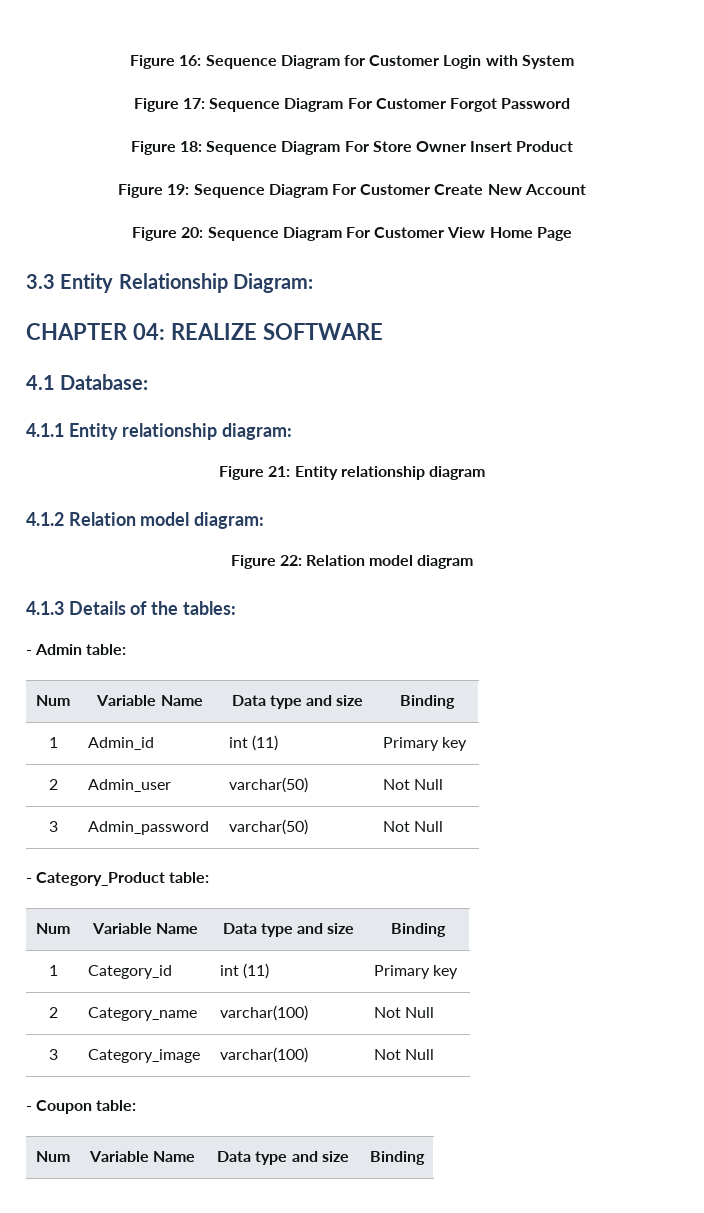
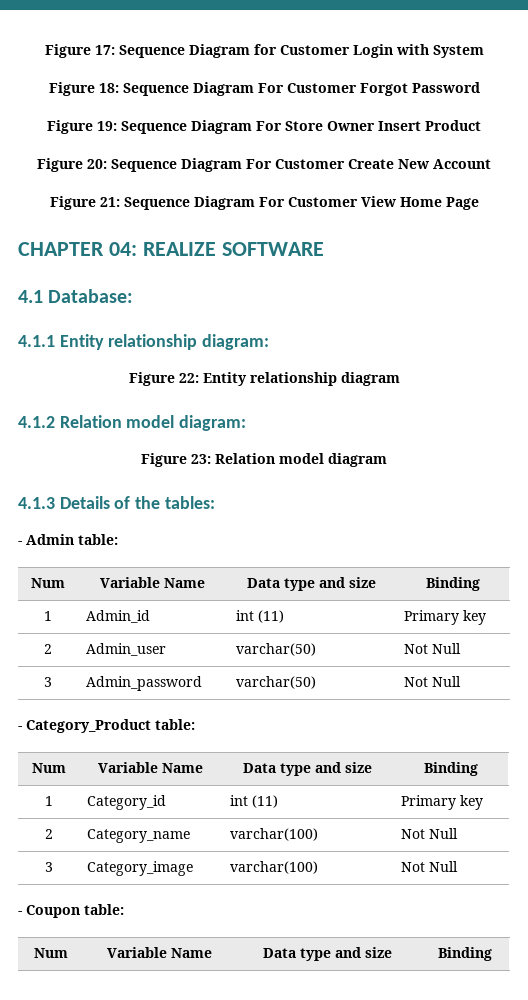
- Figure 16: Sequence Diagram for Customer Login with System
+ Figure 17: Sequence Diagram for Customer Login with System
- Figure 17: Sequence Diagram For Customer Forgot Password
+ Figure 18: Sequence Diagram For Customer Forgot Password
- Figure 18: Sequence Diagram For Store Owner Insert Product
+ Figure 19: Sequence Diagram For Store Owner Insert Product
- Figure 19: Sequence Diagram For Customer Create New Account
+ Figure 20: Sequence Diagram For Customer Create New Account
- Figure 20: Sequence Diagram For Customer View Home Page
+ Figure 21: Sequence Diagram For Customer View Home Page
- 3.3 Entity Relationship Diagram:
- Figure 21: Entity relationship diagram
+ Figure 22: Entity relationship diagram
- Figure 22: Relation model diagram
+ Figure 23: Relation model diagram

